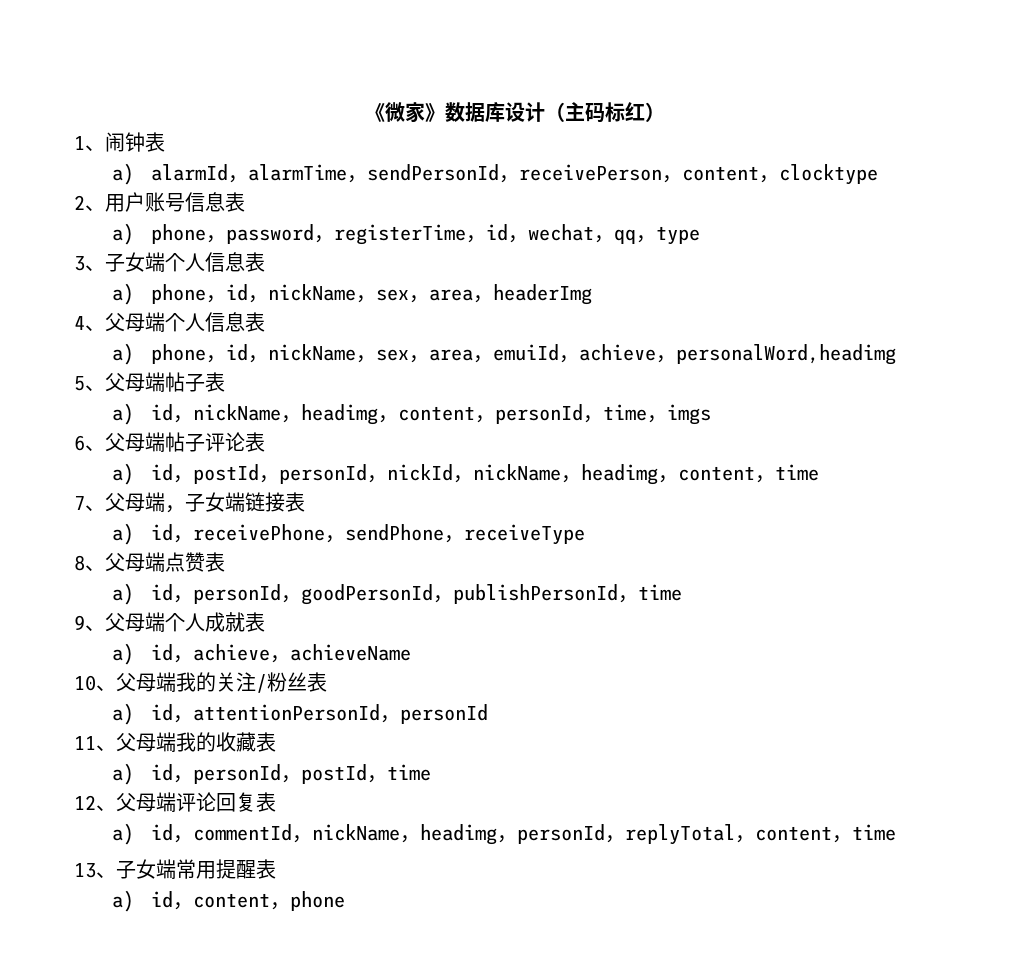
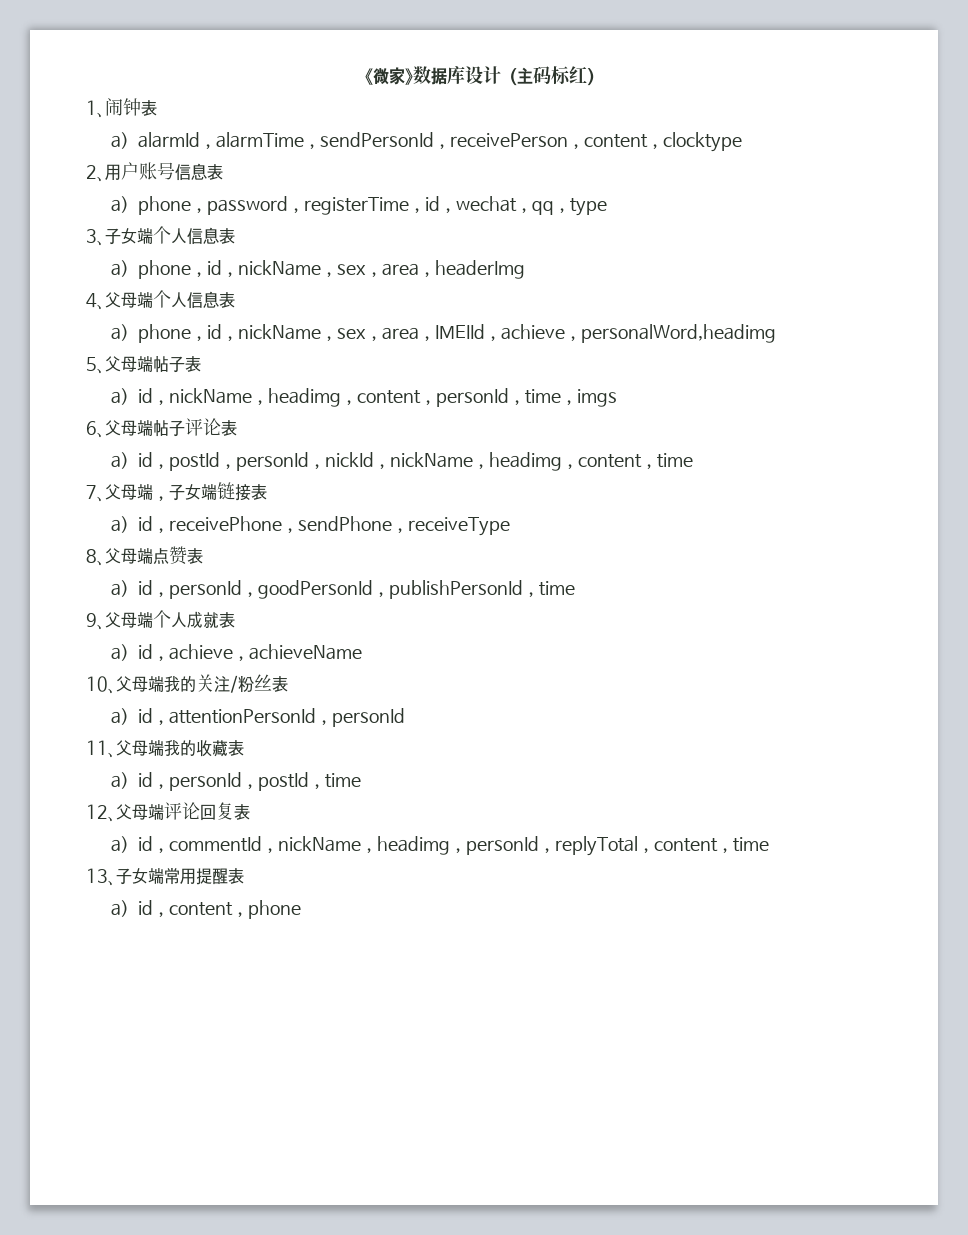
- a) phone，id，nickName，sex，area，emuiId，achieve，personalWord,headimg
+ a) phone，id，nickName，sex，area，IMEIId，achieve，personalWord,headimg

